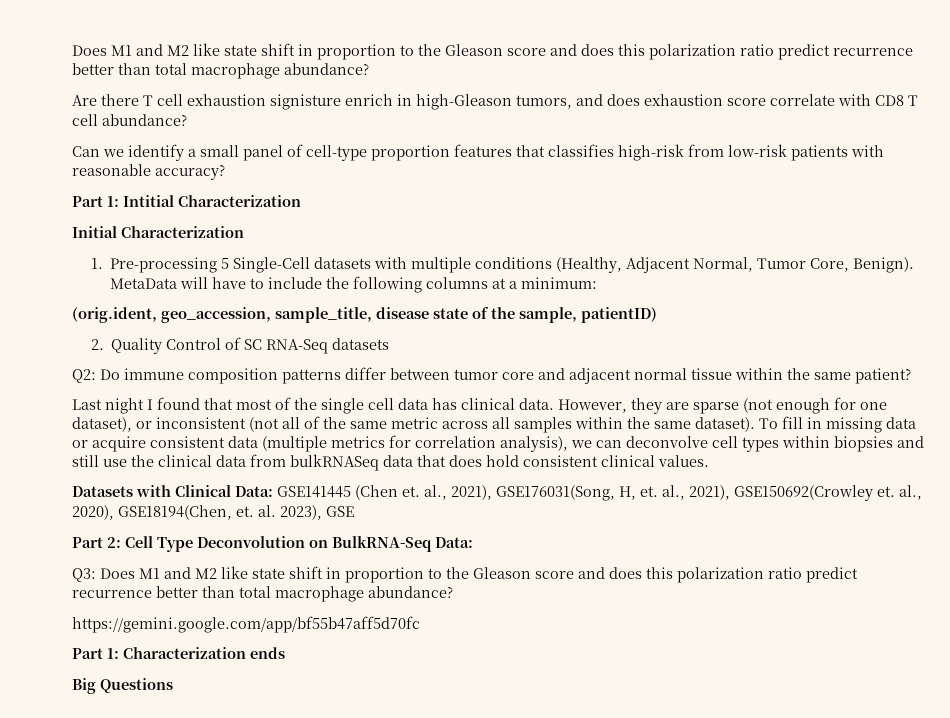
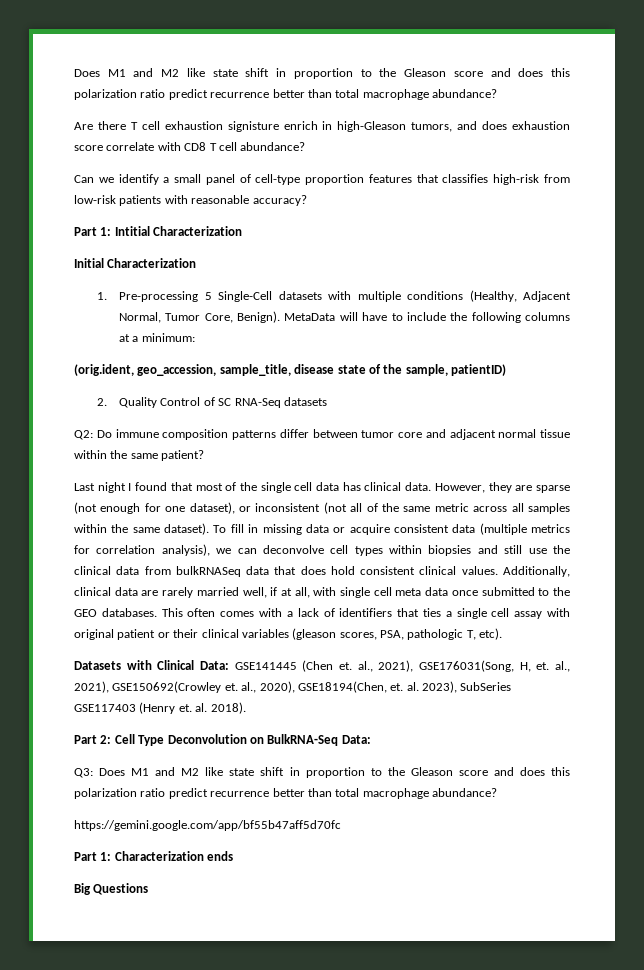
+ Additionally, clinical data are rarely married well, if at all, with single cell meta data once submitted to the GEO databases. This often comes with a lack of identifiers that ties a single cell assay with original patient or their clinical variables (gleason scores, PSA, pathologic T, etc).
- Datasets with Clinical Data: GSE141445 (Chen et. al., 2021), GSE176031(Song, H, et. al., 2021), GSE150692(Crowley et. al., 2020), GSE18194(Chen, et. al. 2023), GSE
+ Datasets with Clinical Data: GSE141445 (Chen et. al., 2021), GSE176031(Song, H, et. al., 2021), GSE150692(Crowley et. al., 2020), GSE18194(Chen, et. al. 2023), SubSeries GSE117403 (Henry et. al. 2018).

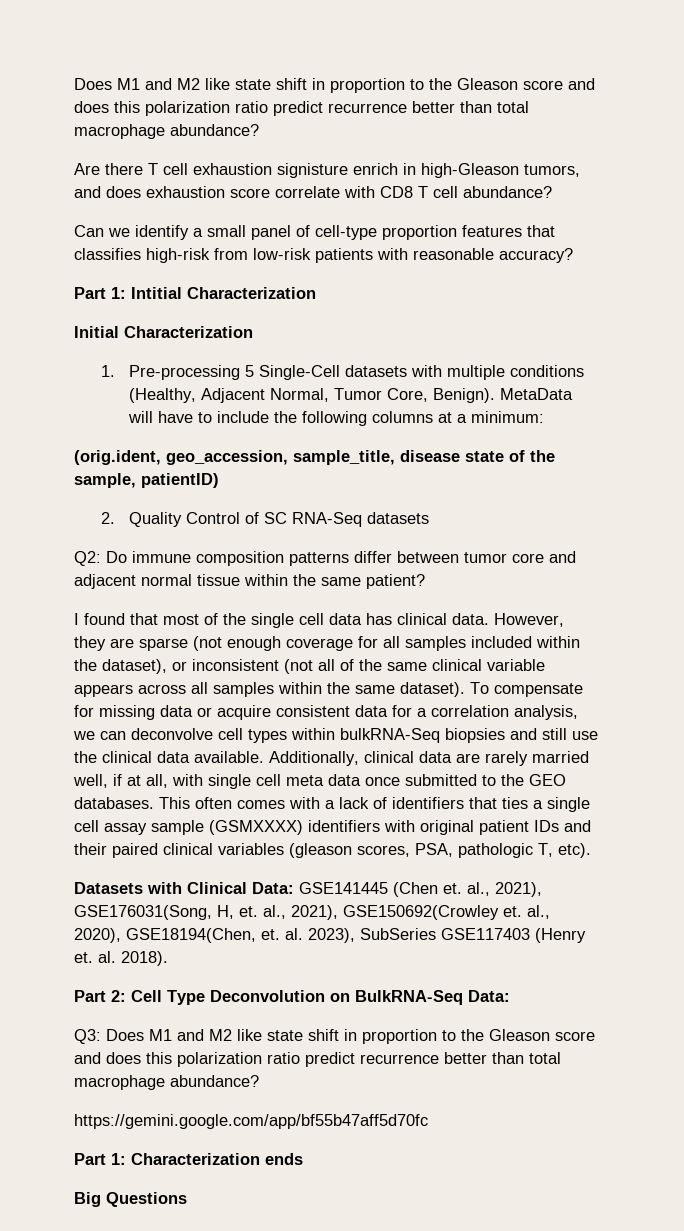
- Last night I found that most of the single cell data has clinical data.
+ I found that most of the single cell data has clinical data.
- However, they are sparse (not enough for one dataset), or inconsistent (not all of the same metric across all samples within the same dataset).
+ However, they are sparse (not enough coverage for all samples included within the dataset), or inconsistent (not all of the same clinical variable appears across all samples within the same dataset).
- To fill in missing data or acquire consistent data (multiple metrics for correlation analysis), we can deconvolve cell types within biopsies and still use the clinical data from bulkRNASeq data that does hold consistent clinical values.
+ To compensate for missing data or acquire consistent data for a correlation analysis, we can deconvolve cell types within bulkRNA-Seq biopsies and still use the clinical data available.
- This often comes with a lack of identifiers that ties a single cell assay with original patient or their clinical variables (gleason scores, PSA, pathologic T, etc).
+ This often comes with a lack of identifiers that ties a single cell assay sample (GSMXXXX) identifiers with original patient IDs and their paired clinical variables (gleason scores, PSA, pathologic T, etc).

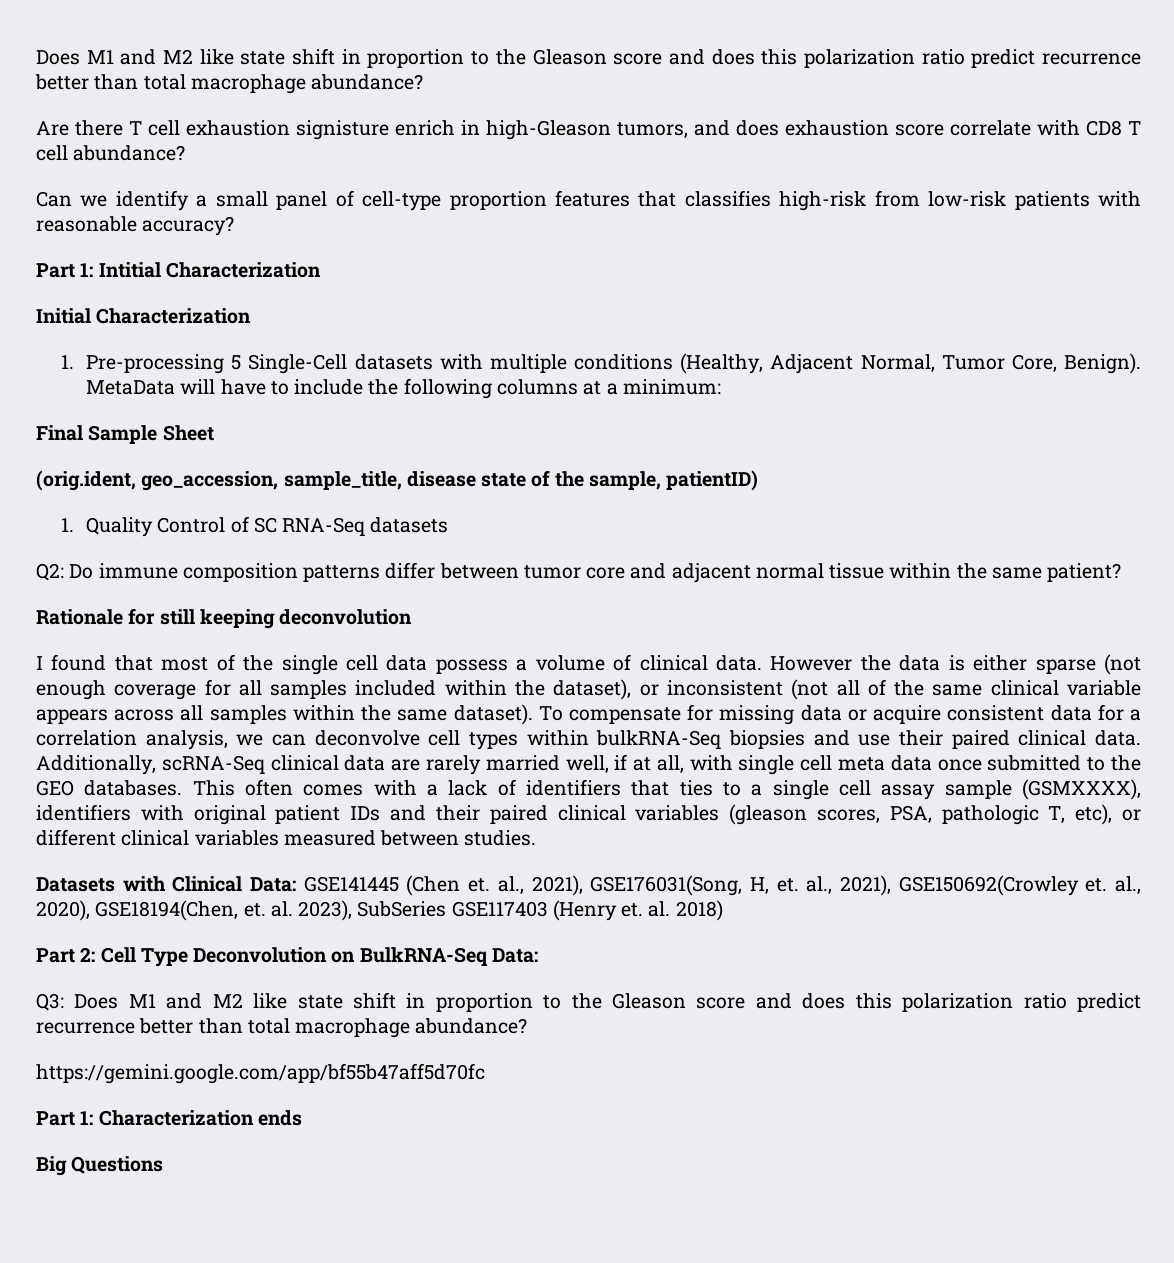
+ Final Sample Sheet
- 2. Quality Control of SC RNA-Seq datasets
+ 1. Quality Control of SC RNA-Seq datasets
+ Rationale for still keeping deconvolution
- I found that most of the single cell data has clinical data. However, they are sparse (not enough coverage for all samples included within the dataset), or inconsistent (not all of the same clinical variable appears across all samples within the same dataset).
+ I found that most of the single cell data possess a volume of clinical data. However the data is either sparse (not enough coverage for all samples included within the dataset), or inconsistent (not all of the same clinical variable appears across all samples within the same dataset).
- To compensate for missing data or acquire consistent data for a correlation analysis, we can deconvolve cell types within bulkRNA-Seq biopsies and still use the clinical data available. Additionally, clinical data are rarely married well, if at all, with single cell meta data once submitted to the GEO databases.
+ To compensate for missing data or acquire consistent data for a correlation analysis, we can deconvolve cell types within bulkRNA-Seq biopsies and use their paired clinical data. Additionally, scRNA-Seq clinical data are rarely married well, if at all, with single cell meta data once submitted to the GEO databases.
- This often comes with a lack of identifiers that ties a single cell assay sample (GSMXXXX) identifiers with original patient IDs and their paired clinical variables (gleason scores, PSA, pathologic T, etc).
+ This often comes with a lack of identifiers that ties to a single cell assay sample (GSMXXXX), identifiers with original patient IDs and their paired clinical variables (gleason scores, PSA, pathologic T, etc), or different clinical variables measured between studies.
- Datasets with Clinical Data: GSE141445 (Chen et. al., 2021), GSE176031(Song, H, et. al., 2021), GSE150692(Crowley et. al., 2020), GSE18194(Chen, et. al. 2023), SubSeries GSE117403 (Henry et. al. 2018).
+ Datasets with Clinical Data: GSE141445 (Chen et. al., 2021), GSE176031(Song, H, et. al., 2021), GSE150692(Crowley et. al., 2020), GSE18194(Chen, et. al. 2023), SubSeries GSE117403 (Henry et. al. 2018)

